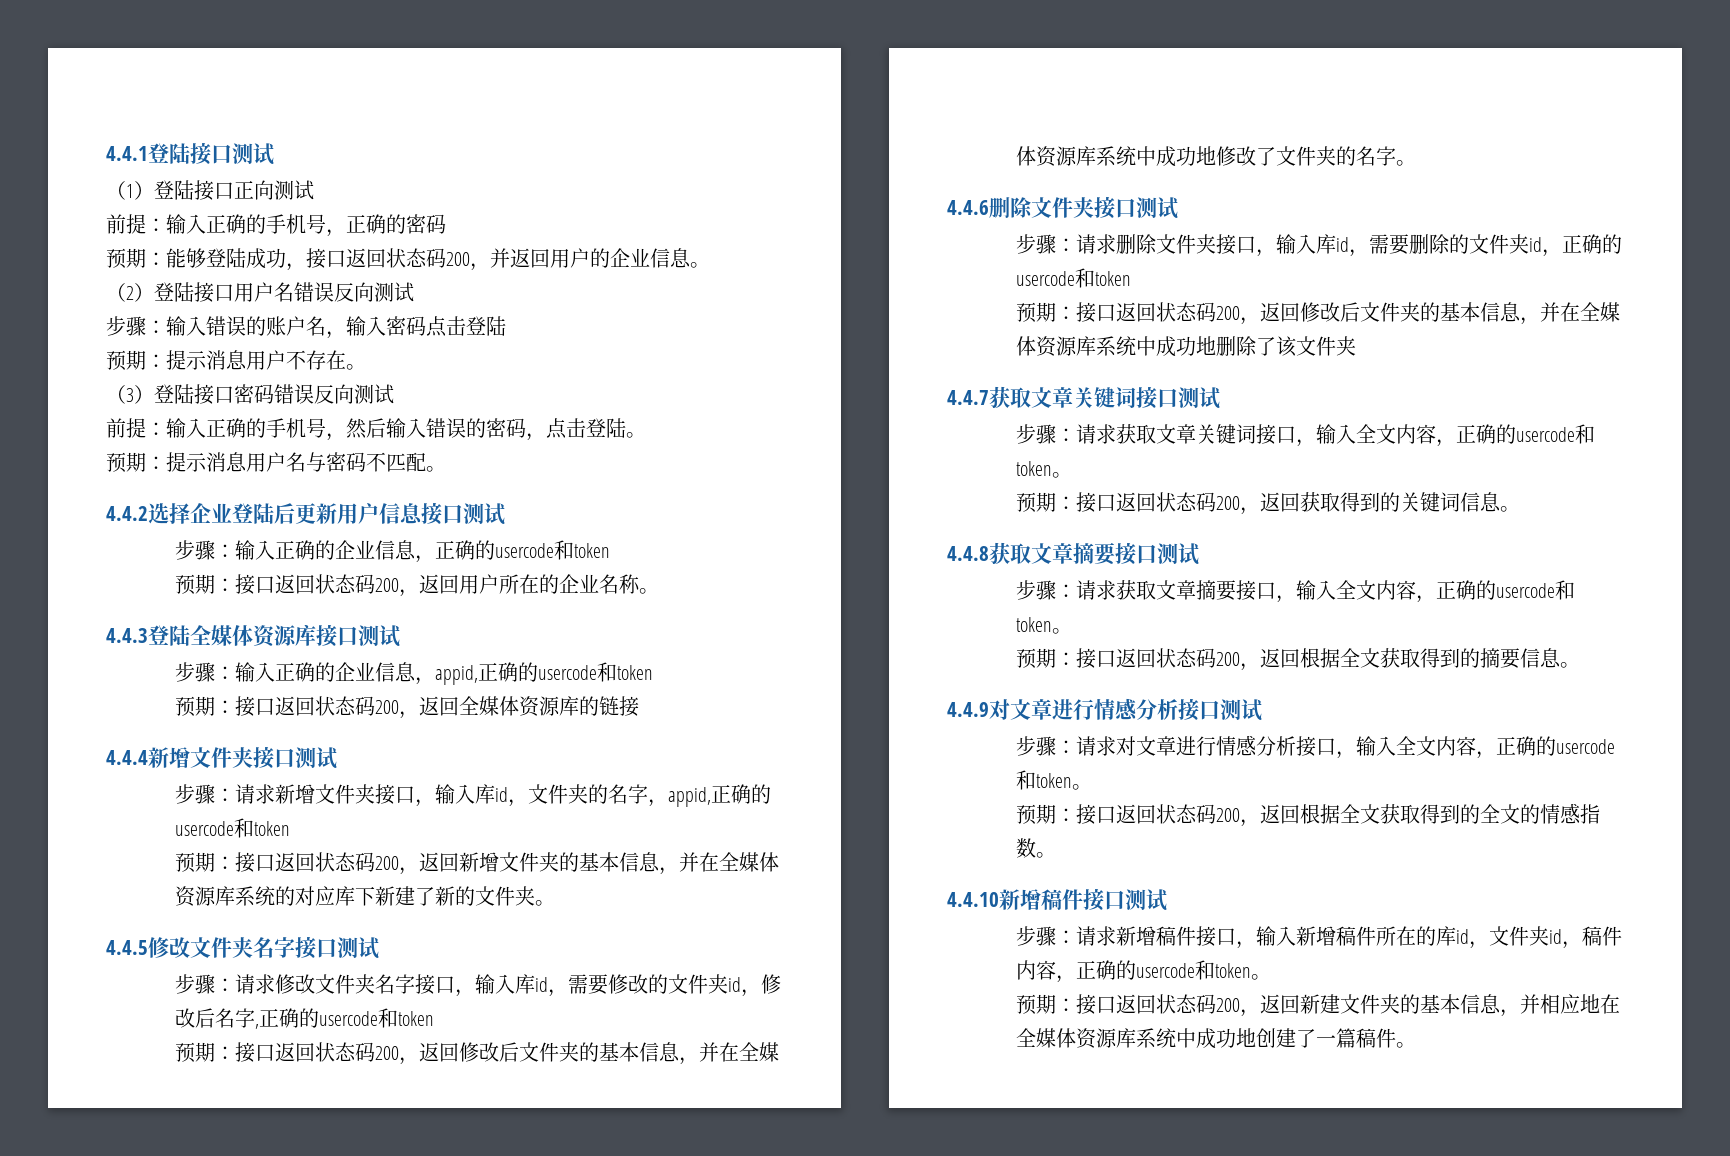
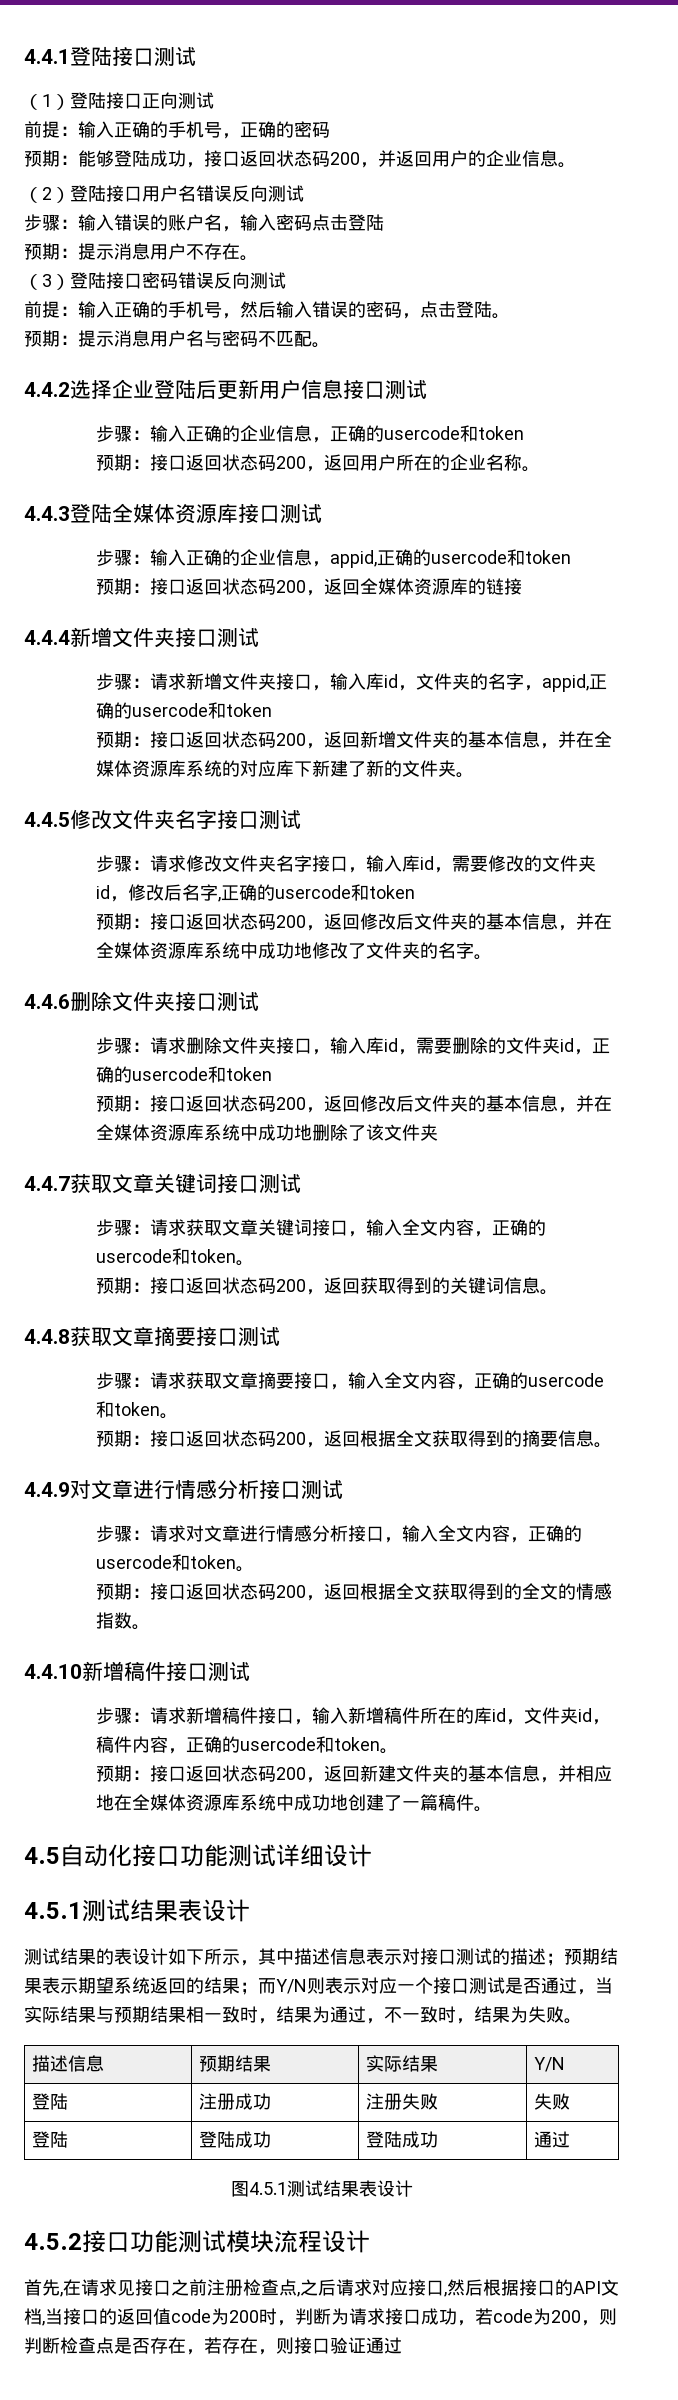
+ 4.5自动化接口功能测试详细设计
+ 4.5.1测试结果表设计
+ 测试结果的表设计如下所示，其中描述信息表示对接口测试的描述；预期结果表示期望系统返回的结果；而Y/N则表示对应一个接口测试是否通过，当实际结果与预期结果相一致时，结果为通过，不一致时，结果为失败。
+ 描述信息 | 预期结果 | 实际结果 | Y/N
+ 登陆 | 注册成功 | 注册失败 | 失败
+ 登陆 | 登陆成功 | 登陆成功 | 通过
+ 图4.5.1测试结果表设计
+ 4.5.2接口功能测试模块流程设计
+ 首先,在请求见接口之前注册检查点,之后请求对应接口,然后根据接口的API文档,当接口的返回值code为200时，判断为请求接口成功，若code为200，则判断检查点是否存在，若存在，则接口验证通过

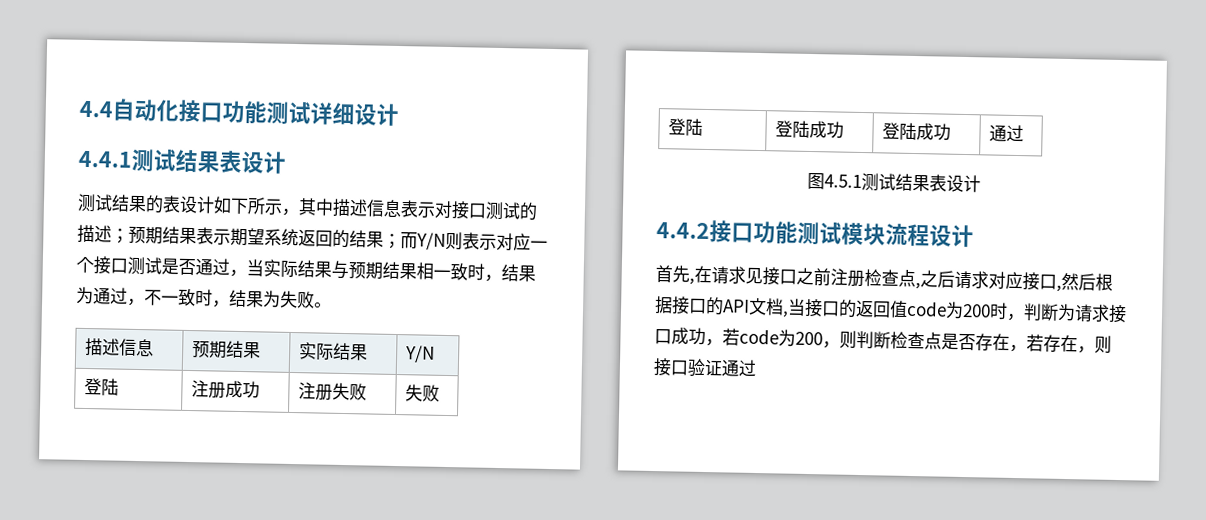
- 4.4.1登陆接口测试
- （1）登陆接口正向测试
- 前提：输入正确的手机号，正确的密码
- 预期：能够登陆成功，接口返回状态码200，并返回用户的企业信息。
- （2）登陆接口用户名错误反向测试
- 步骤：输入错误的账户名，输入密码点击登陆
- 预期：提示消息用户不存在。
- （3）登陆接口密码错误反向测试
- 前提：输入正确的手机号，然后输入错误的密码，点击登陆。
- 预期：提示消息用户名与密码不匹配。
- 4.4.2选择企业登陆后更新用户信息接口测试
- 步骤：输入正确的企业信息，正确的usercode和token
- 预期：接口返回状态码200，返回用户所在的企业名称。
- 4.4.3登陆全媒体资源库接口测试
- 步骤：输入正确的企业信息，appid,正确的usercode和token
- 预期：接口返回状态码200，返回全媒体资源库的链接
- 4.4.4新增文件夹接口测试
- 步骤：请求新增文件夹接口，输入库id，文件夹的名字，appid,正确的usercode和token
- 预期：接口返回状态码200，返回新增文件夹的基本信息，并在全媒体资源库系统的对应库下新建了新的文件夹。
- 4.4.5修改文件夹名字接口测试
- 步骤：请求修改文件夹名字接口，输入库id，需要修改的文件夹id，修改后名字,正确的usercode和token
- 预期：接口返回状态码200，返回修改后文件夹的基本信息，并在全媒体资源库系统中成功地修改了文件夹的名字。
- 4.4.6删除文件夹接口测试
- 步骤：请求删除文件夹接口，输入库id，需要删除的文件夹id，正确的usercode和token
- 预期：接口返回状态码200，返回修改后文件夹的基本信息，并在全媒体资源库系统中成功地删除了该文件夹
- 4.4.7获取文章关键词接口测试
- 步骤：请求获取文章关键词接口，输入全文内容，正确的usercode和token。
- 预期：接口返回状态码200，返回获取得到的关键词信息。
- 4.4.8获取文章摘要接口测试
- 步骤：请求获取文章摘要接口，输入全文内容，正确的usercode和token。
- 预期：接口返回状态码200，返回根据全文获取得到的摘要信息。
- 4.4.9对文章进行情感分析接口测试
- 步骤：请求对文章进行情感分析接口，输入全文内容，正确的usercode和token。
- 预期：接口返回状态码200，返回根据全文获取得到的全文的情感指数。
- 4.4.10新增稿件接口测试
- 步骤：请求新增稿件接口，输入新增稿件所在的库id，文件夹id，稿件内容，正确的usercode和token。
- 预期：接口返回状态码200，返回新建文件夹的基本信息，并相应地在全媒体资源库系统中成功地创建了一篇稿件。
- 4.5自动化接口功能测试详细设计
- 4.5.1测试结果表设计
+ 4.4自动化接口功能测试详细设计
+ 4.4.1测试结果表设计
- 4.5.2接口功能测试模块流程设计
+ 4.4.2接口功能测试模块流程设计

